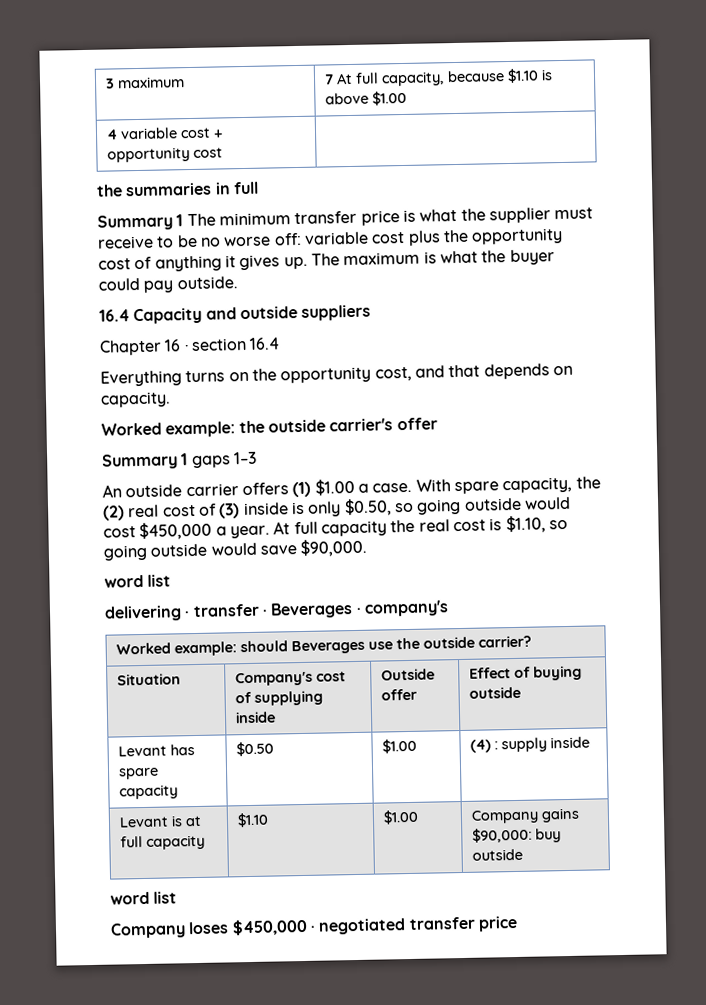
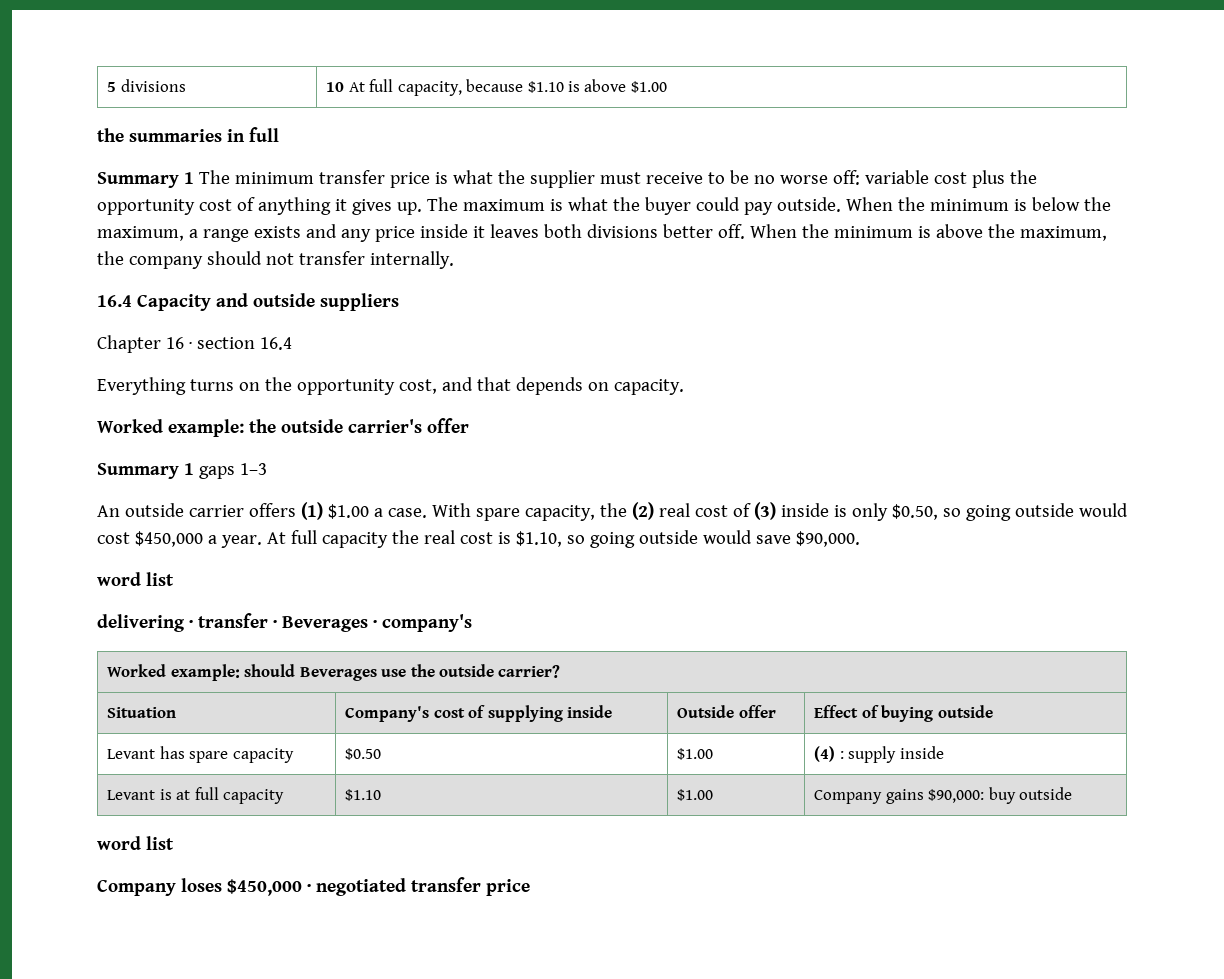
- 3 maximum | 7 At full capacity, because $1.10 is above $1.00
+ 5 divisions | 10 At full capacity, because $1.10 is above $1.00
- 4 variable cost + opportunity cost |
+ When the minimum is below the maximum, a range exists and any price inside it leaves both divisions better off. When the minimum is above the maximum, the company should not transfer internally.

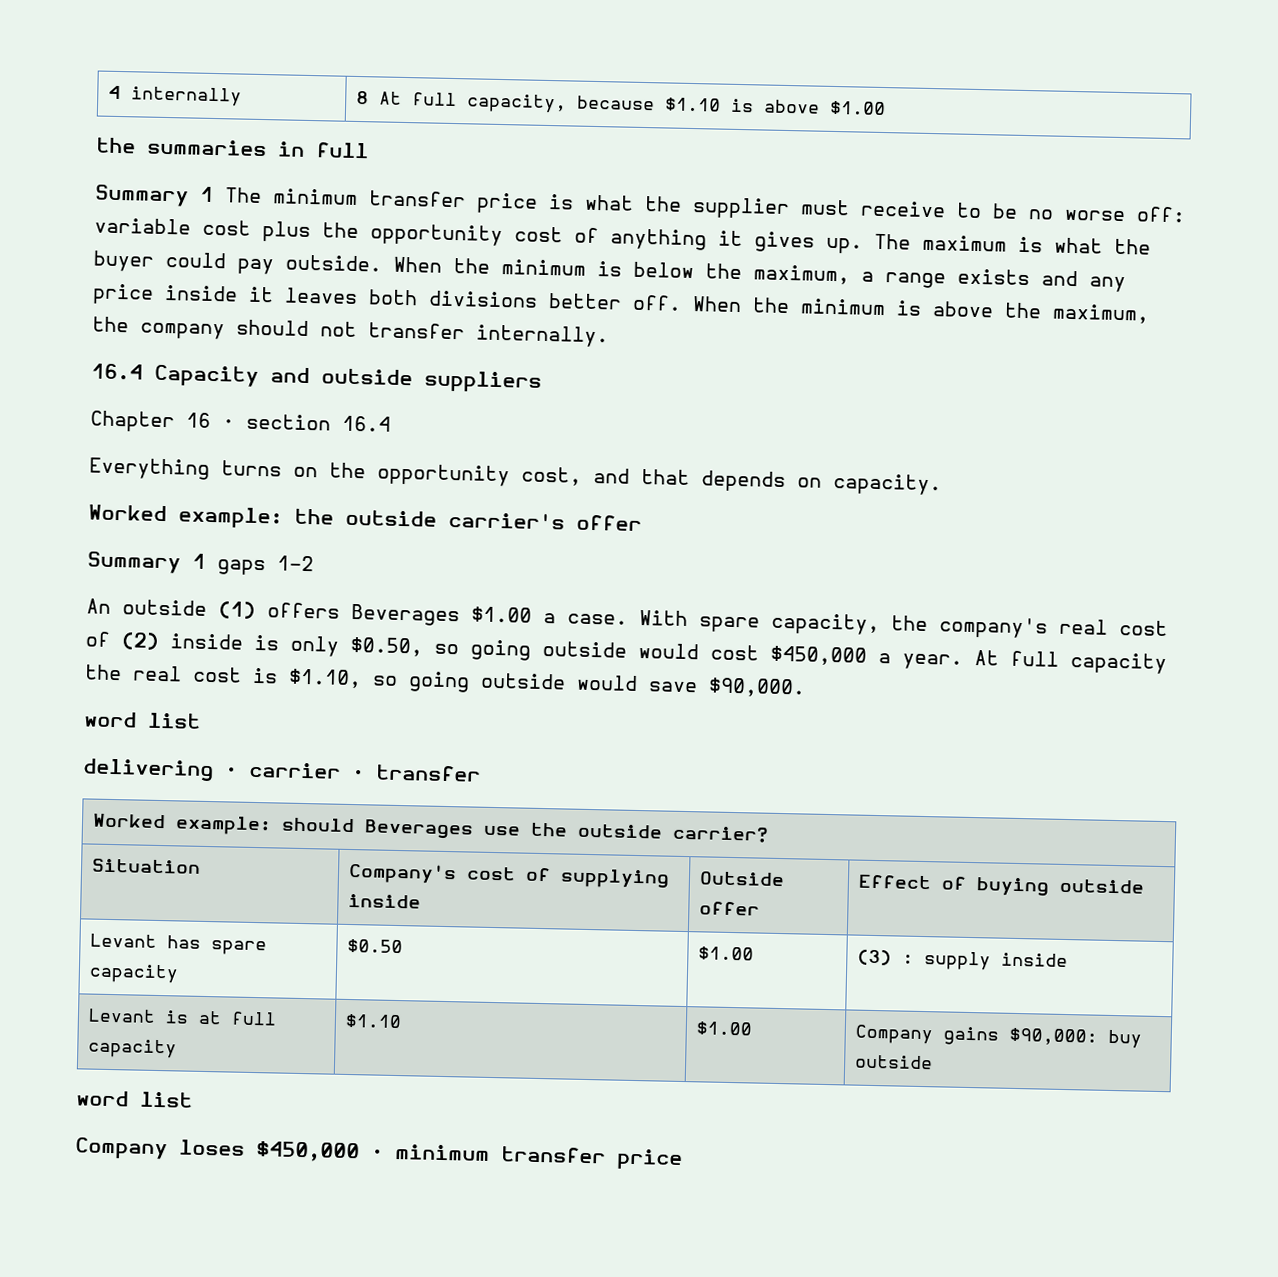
- 5 divisions | 10 At full capacity, because $1.10 is above $1.00
+ 4 internally | 8 At full capacity, because $1.10 is above $1.00
- Summary 1 gaps 1–3
+ Summary 1 gaps 1–2
- An outside carrier offers (1) $1.00 a case.
+ An outside (1) offers Beverages $1.00 a case.
- With spare capacity, the (2) real cost of (3) inside is only $0.50, so going outside would cost $450,000 a year.
+ With spare capacity, the company's real cost of (2) inside is only $0.50, so going outside would cost $450,000 a year.
- delivering · transfer · Beverages · company's
+ delivering · carrier · transfer
- Levant has spare capacity | $0.50 | $1.00 | (4) : supply inside
+ Levant has spare capacity | $0.50 | $1.00 | (3) : supply inside
- Company loses $450,000 · negotiated transfer price
+ Company loses $450,000 · minimum transfer price

